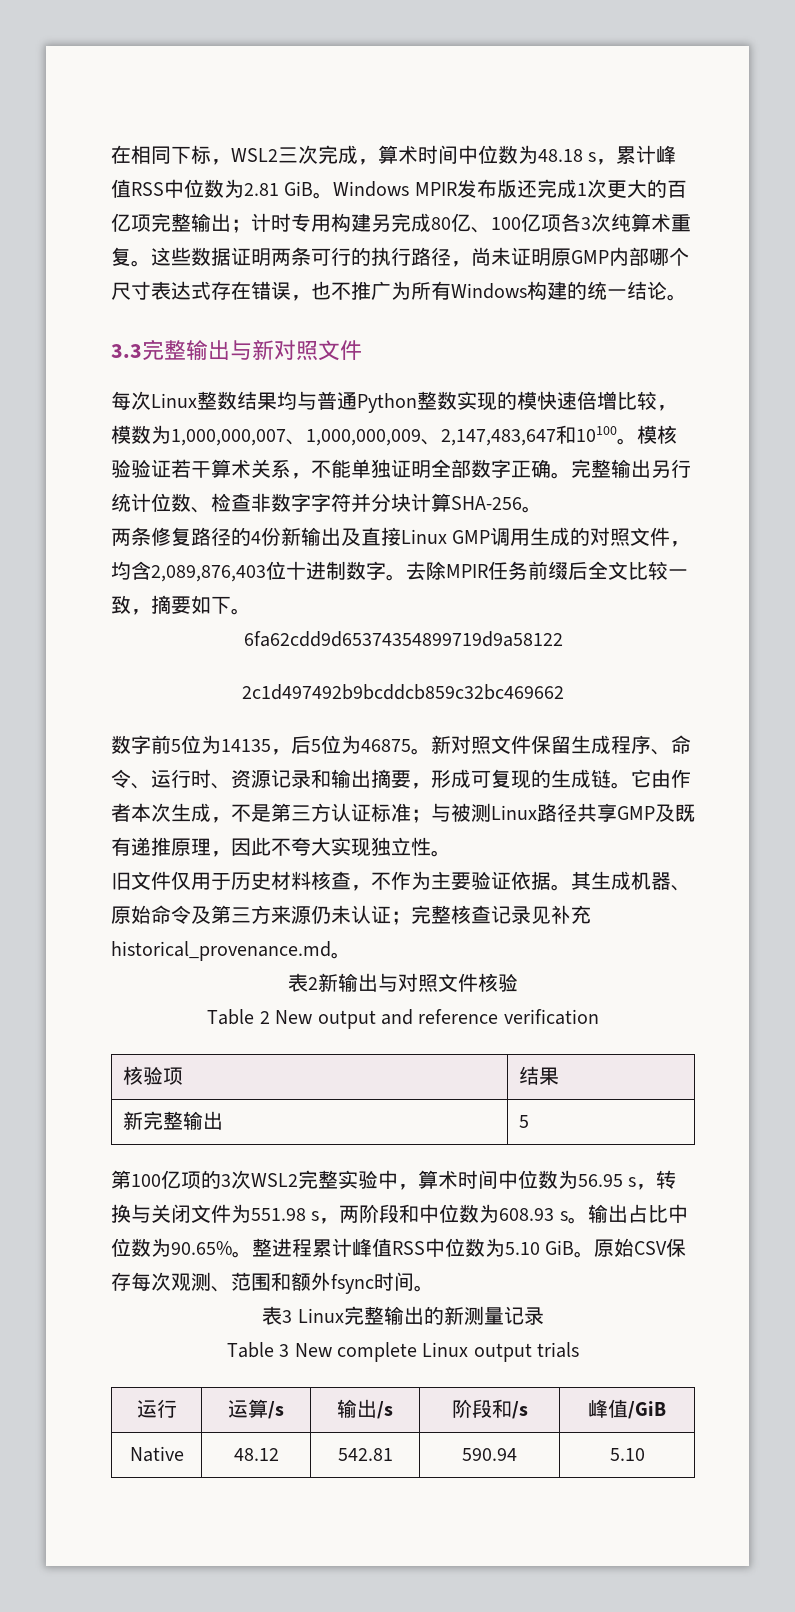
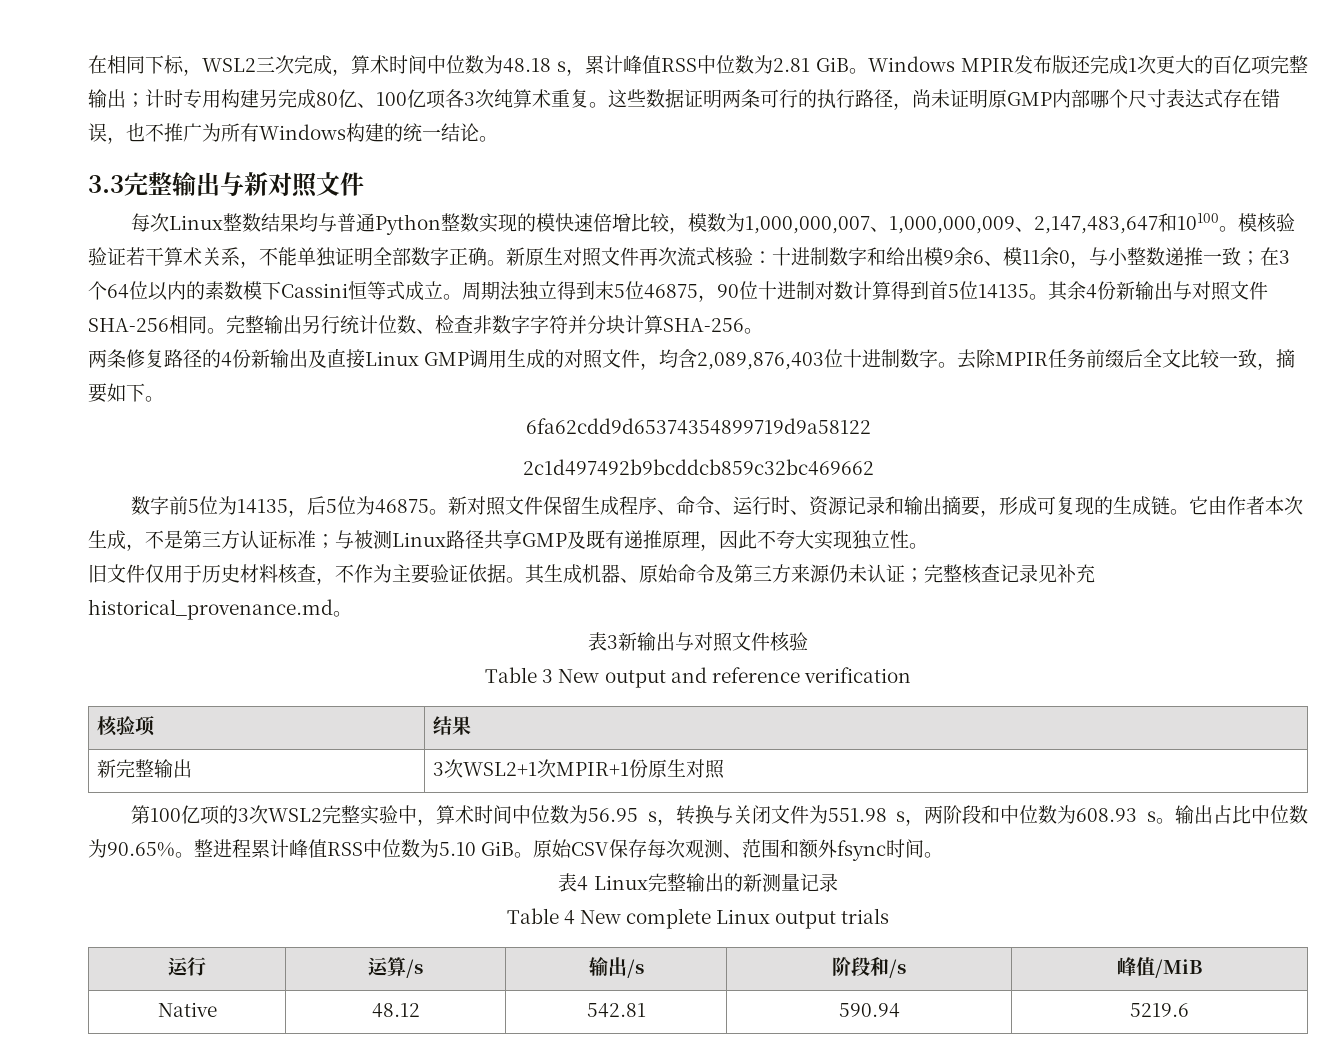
+ 新原生对照文件再次流式核验：十进制数字和给出模9余6、模11余0，与小整数递推一致；在3个64位以内的素数模下Cassini恒等式成立。周期法独立得到末5位46875，90位十进制对数计算得到首5位14135。其余4份新输出与对照文件SHA-256相同。
- 表2新输出与对照文件核验
+ 表3新输出与对照文件核验
- Table 2 New output and reference verification
+ Table 3 New output and reference verification
- 新完整输出 | 5
+ 新完整输出 | 3次WSL2+1次MPIR+1份原生对照
- 表3 Linux完整输出的新测量记录
+ 表4 Linux完整输出的新测量记录
- Table 3 New complete Linux output trials
+ Table 4 New complete Linux output trials
- 运行 | 运算/s | 输出/s | 阶段和/s | 峰值/GiB
+ 运行 | 运算/s | 输出/s | 阶段和/s | 峰值/MiB
- Native | 48.12 | 542.81 | 590.94 | 5.10
+ Native | 48.12 | 542.81 | 590.94 | 5219.6

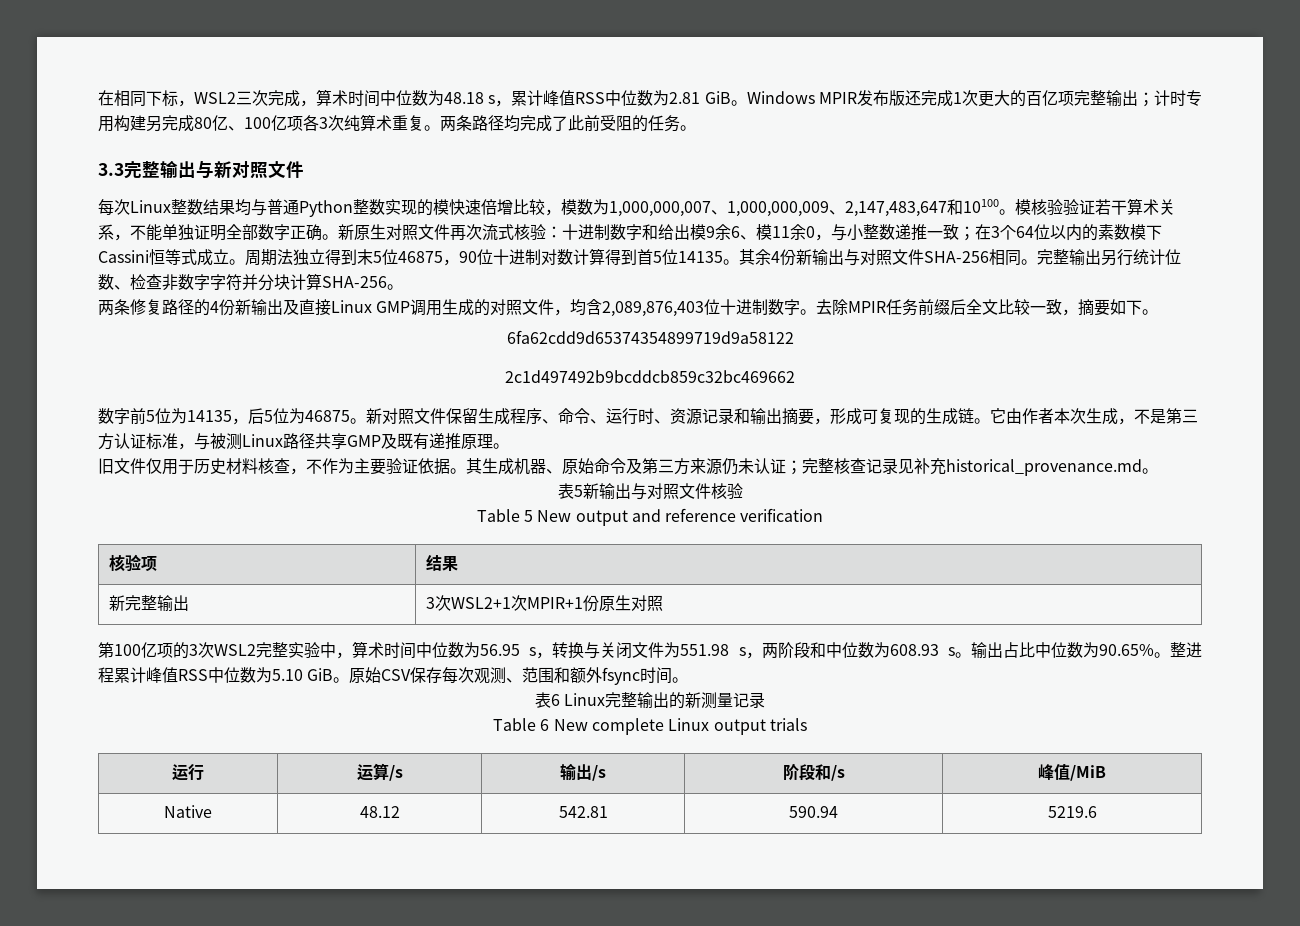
- 这些数据证明两条可行的执行路径，尚未证明原GMP内部哪个尺寸表达式存在错误，也不推广为所有Windows构建的统一结论。
+ 两条路径均完成了此前受阻的任务。
- 它由作者本次生成，不是第三方认证标准；与被测Linux路径共享GMP及既有递推原理，因此不夸大实现独立性。
+ 它由作者本次生成，不是第三方认证标准，与被测Linux路径共享GMP及既有递推原理。
- 表3新输出与对照文件核验
+ 表5新输出与对照文件核验
- Table 3 New output and reference verification
+ Table 5 New output and reference verification
- 表4 Linux完整输出的新测量记录
+ 表6 Linux完整输出的新测量记录
- Table 4 New complete Linux output trials
+ Table 6 New complete Linux output trials

